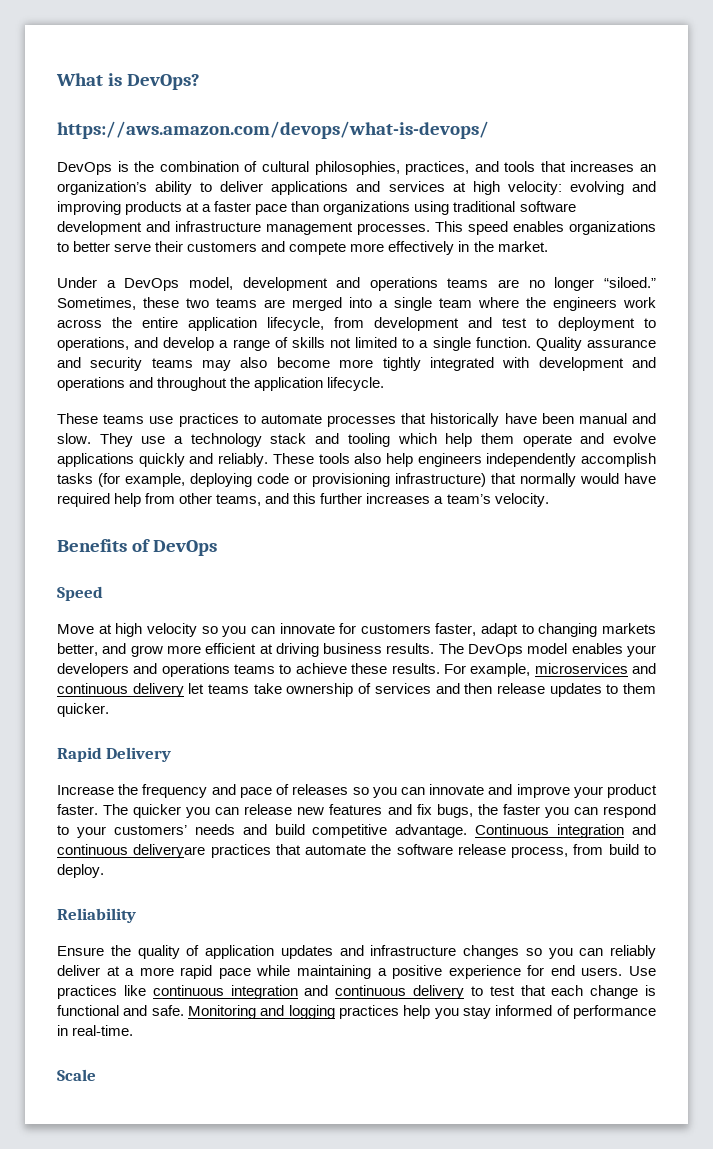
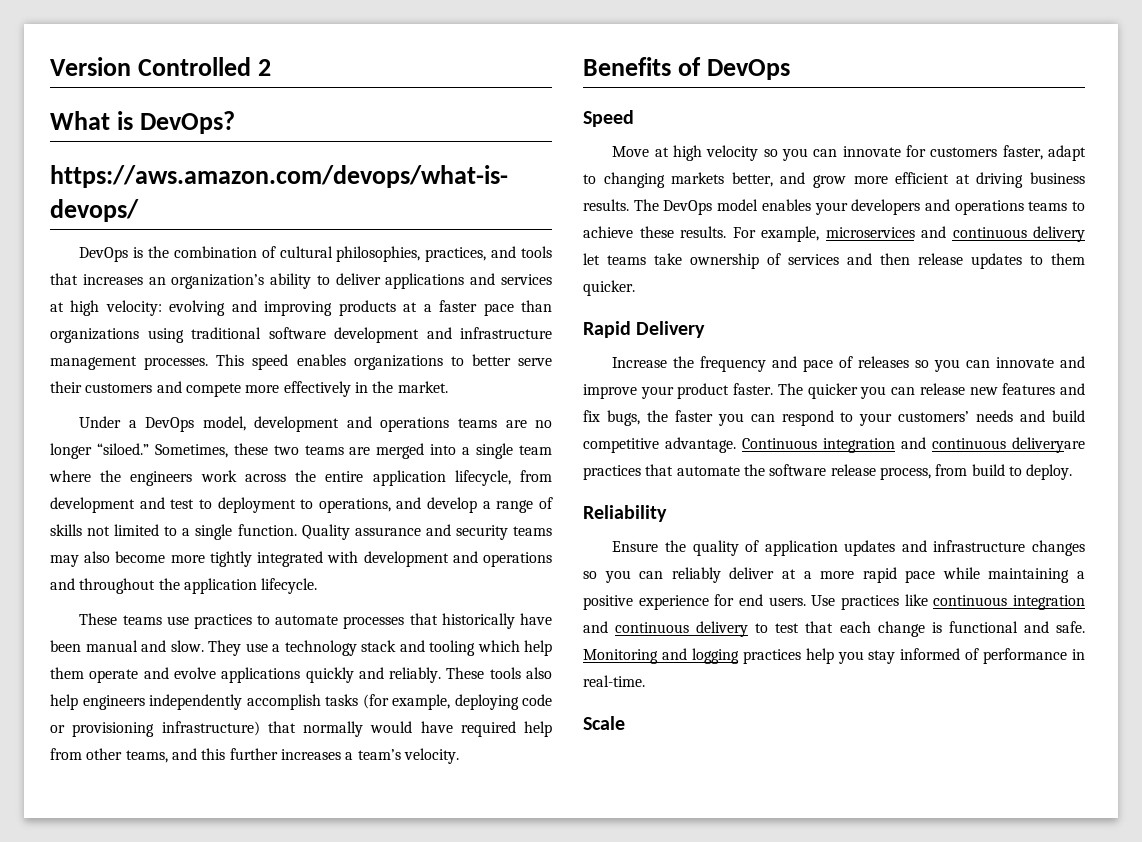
+ Version Controlled 2

